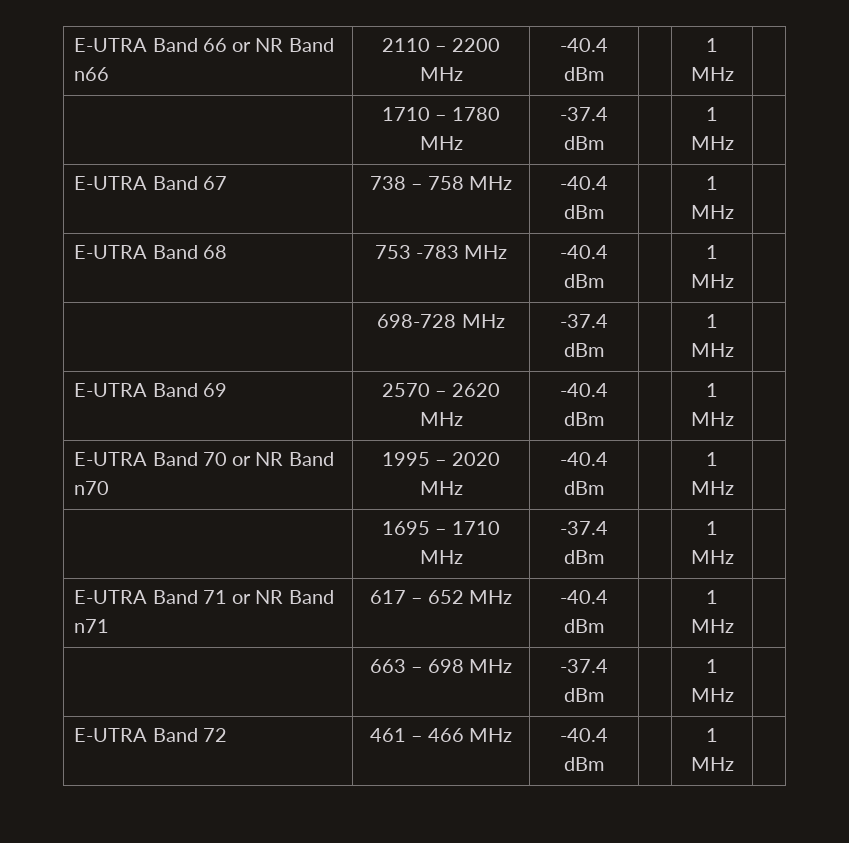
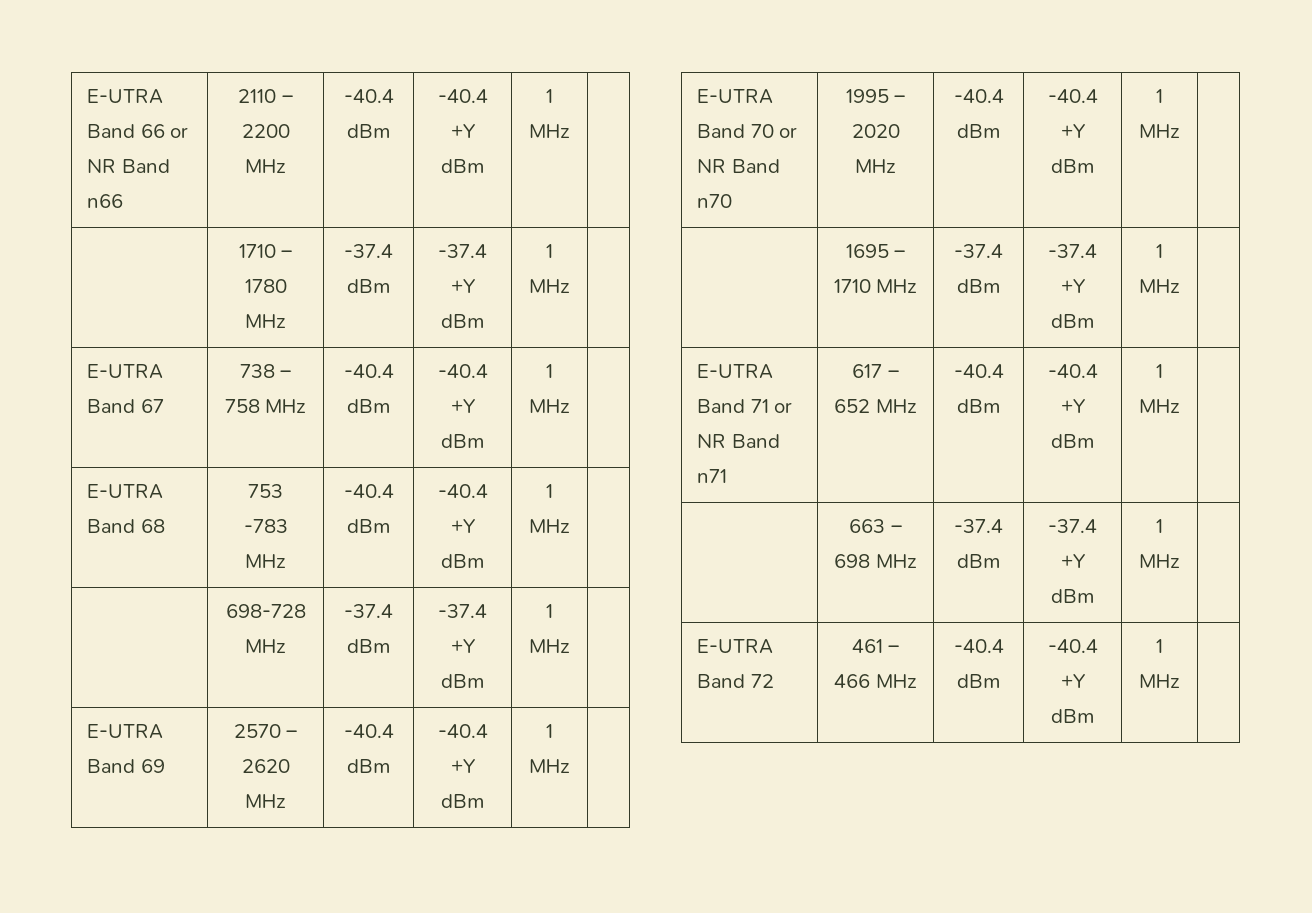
- E-UTRA Band 66 or NR Band n66 | 2110 – 2200 MHz | -40.4 dBm | | 1 MHz |
+ E-UTRA Band 66 or NR Band n66 | 2110 – 2200 MHz | -40.4 dBm | -40.4 +Y dBm | 1 MHz |
- | 1710 – 1780 MHz | -37.4 dBm | | 1 MHz |
+ | 1710 – 1780 MHz | -37.4 dBm | -37.4 +Y dBm | 1 MHz |
- E-UTRA Band 67 | 738 – 758 MHz | -40.4 dBm | | 1 MHz |
+ E-UTRA Band 67 | 738 – 758 MHz | -40.4 dBm | -40.4 +Y dBm | 1 MHz |
- E-UTRA Band 68 | 753 -783 MHz | -40.4 dBm | | 1 MHz |
+ E-UTRA Band 68 | 753 -783 MHz | -40.4 dBm | -40.4 +Y dBm | 1 MHz |
- | 698-728 MHz | -37.4 dBm | | 1 MHz |
+ | 698-728 MHz | -37.4 dBm | -37.4 +Y dBm | 1 MHz |
- E-UTRA Band 69 | 2570 – 2620 MHz | -40.4 dBm | | 1 MHz |
+ E-UTRA Band 69 | 2570 – 2620 MHz | -40.4 dBm | -40.4 +Y dBm | 1 MHz |
- E-UTRA Band 70 or NR Band n70 | 1995 – 2020 MHz | -40.4 dBm | | 1 MHz |
+ E-UTRA Band 70 or NR Band n70 | 1995 – 2020 MHz | -40.4 dBm | -40.4 +Y dBm | 1 MHz |
- | 1695 – 1710 MHz | -37.4 dBm | | 1 MHz |
+ | 1695 – 1710 MHz | -37.4 dBm | -37.4 +Y dBm | 1 MHz |
- E-UTRA Band 71 or NR Band n71 | 617 – 652 MHz | -40.4 dBm | | 1 MHz |
+ E-UTRA Band 71 or NR Band n71 | 617 – 652 MHz | -40.4 dBm | -40.4 +Y dBm | 1 MHz |
- | 663 – 698 MHz | -37.4 dBm | | 1 MHz |
+ | 663 – 698 MHz | -37.4 dBm | -37.4 +Y dBm | 1 MHz |
- E-UTRA Band 72 | 461 – 466 MHz | -40.4 dBm | | 1 MHz |
+ E-UTRA Band 72 | 461 – 466 MHz | -40.4 dBm | -40.4 +Y dBm | 1 MHz |

